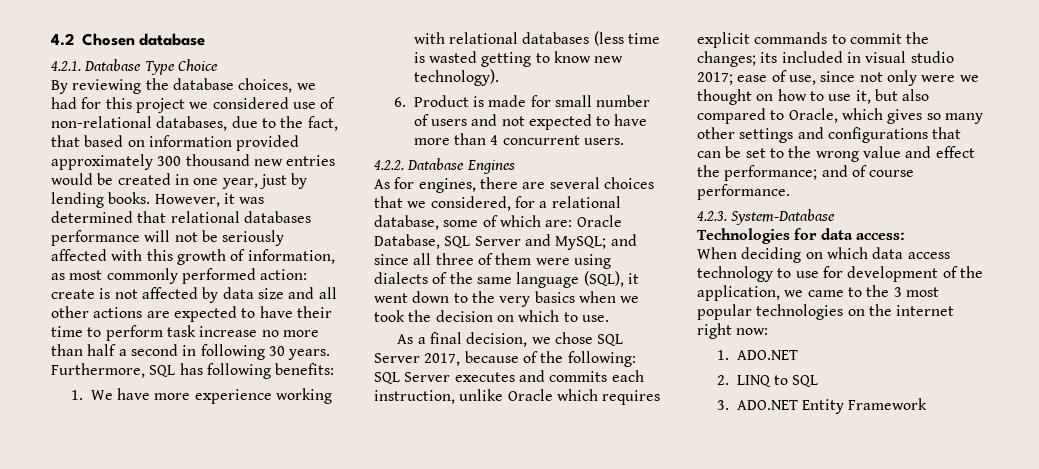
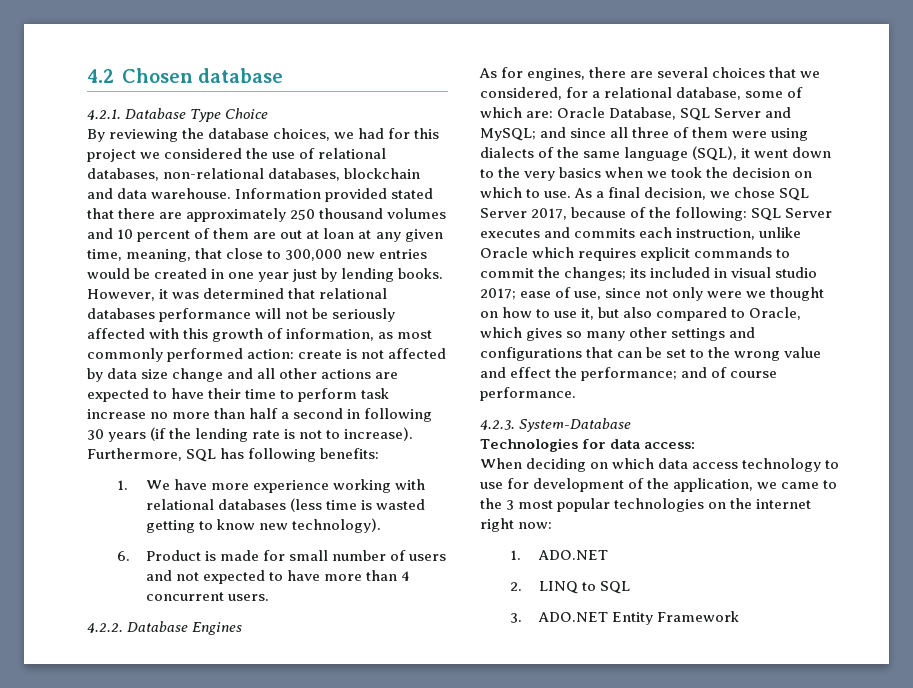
- By reviewing the database choices, we had for this project we considered use of non-relational databases, due to the fact, that based on information provided approximately 300 thousand new entries would be created in one year, just by lending books.
+ By reviewing the database choices, we had for this project we considered the use of relational databases, non-relational databases, blockchain and data warehouse. Information provided stated that there are approximately 250 thousand volumes and 10 percent of them are out at loan at any given time, meaning, that close to 300,000 new entries would be created in one year just by lending books.
- However, it was determined that relational databases performance will not be seriously affected with this growth of information, as most commonly performed action: create is not affected by data size and all other actions are expected to have their time to perform task increase no more than half a second in following 30 years.
+ However, it was determined that relational databases performance will not be seriously affected with this growth of information, as most commonly performed action: create is not affected by data size change and all other actions are expected to have their time to perform task increase no more than half a second in following 30 years (if the lending rate is not to increase).
- and since all three of them were using dialects of the same language (SQL), it went down to the very basics when we took the decision on which to use.
- As a final decision, we chose SQL Server 2017, because of the following:
+ and since all three of them were using dialects of the same language (SQL), it went down to the very basics when we took the decision on which to use. As a final decision, we chose SQL Server 2017, because of the following:

